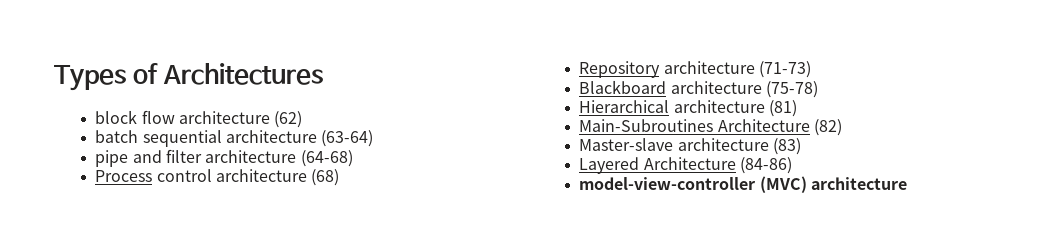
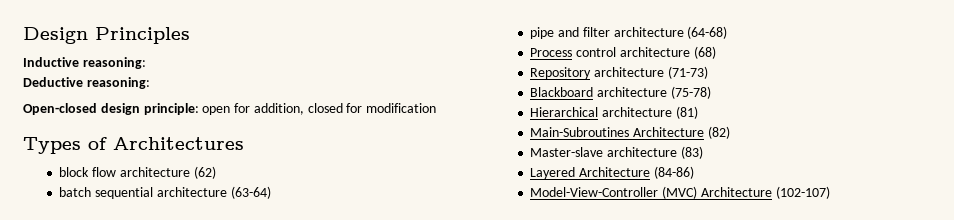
+ Design Principles
+ Inductive reasoning:
+ Deductive reasoning:
+ Open-closed design principle: open for addition, closed for modification
- model-view-controller (MVC) architecture
+ Model-View-Controller (MVC) Architecture (102-107)

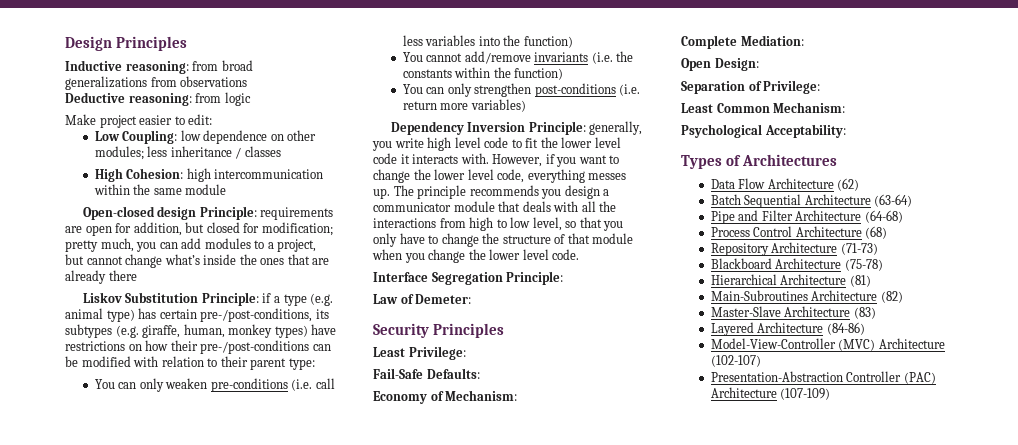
- Inductive reasoning:
- Deductive reasoning:
+ Inductive reasoning: from broad generalizations from observations
+ Deductive reasoning: from logic
+ Make project easier to edit:
+ Low Coupling: low dependence on other modules; less inheritance / classes
+ High Cohesion: high intercommunication within the same module
- Open-closed design principle: open for addition, closed for modification
+ Open-closed design Principle: requirements are open for addition, but closed for modification; pretty much, you can add modules to a project, but cannot change what’s inside the ones that are already there
+ Liskov Substitution Principle: if a type (e.g. animal type) has certain pre-/post-conditions, its subtypes (e.g. giraffe, human, monkey types) have restrictions on how their pre-/post-conditions can be modified with relation to their parent type:
+ You can only weaken pre-conditions (i.e. call less variables into the function)
+ You cannot add/remove invariants (i.e. the constants within the function)
+ You can only strengthen post-conditions (i.e. return more variables)
+ Dependency Inversion Principle: generally, you write high level code to fit the lower level code it interacts with. However, if you want to change the lower level code, everything messes up. The principle recommends you design a communicator module that deals with all the interactions from high to low level, so that you only have to change the structure of that module when you change the lower level code.
+ Interface Segregation Principle:
+ Law of Demeter:
+ Security Principles
+ Least Privilege:
+ Fail-Safe Defaults:
+ Economy of Mechanism:
+ Complete Mediation:
+ Open Design:
+ Separation of Privilege:
+ Least Common Mechanism:
+ Psychological Acceptability:
  Types of Architectures
- block flow architecture (62)
- batch sequential architecture (63-64)
- pipe and filter architecture (64-68)
+ Data Flow Architecture (62)
+ Batch Sequential Architecture (63-64)
+ Pipe and Filter Architecture (64-68)
- Process control architecture (68)
+ Process Control Architecture (68)
- Repository architecture (71-73)
+ Repository Architecture (71-73)
- Blackboard architecture (75-78)
+ Blackboard Architecture (75-78)
- Hierarchical architecture (81)
+ Hierarchical Architecture (81)
- Master-slave architecture (83)
+ Master-Slave Architecture (83)
+ Presentation-Abstraction Controller (PAC) Architecture (107-109)

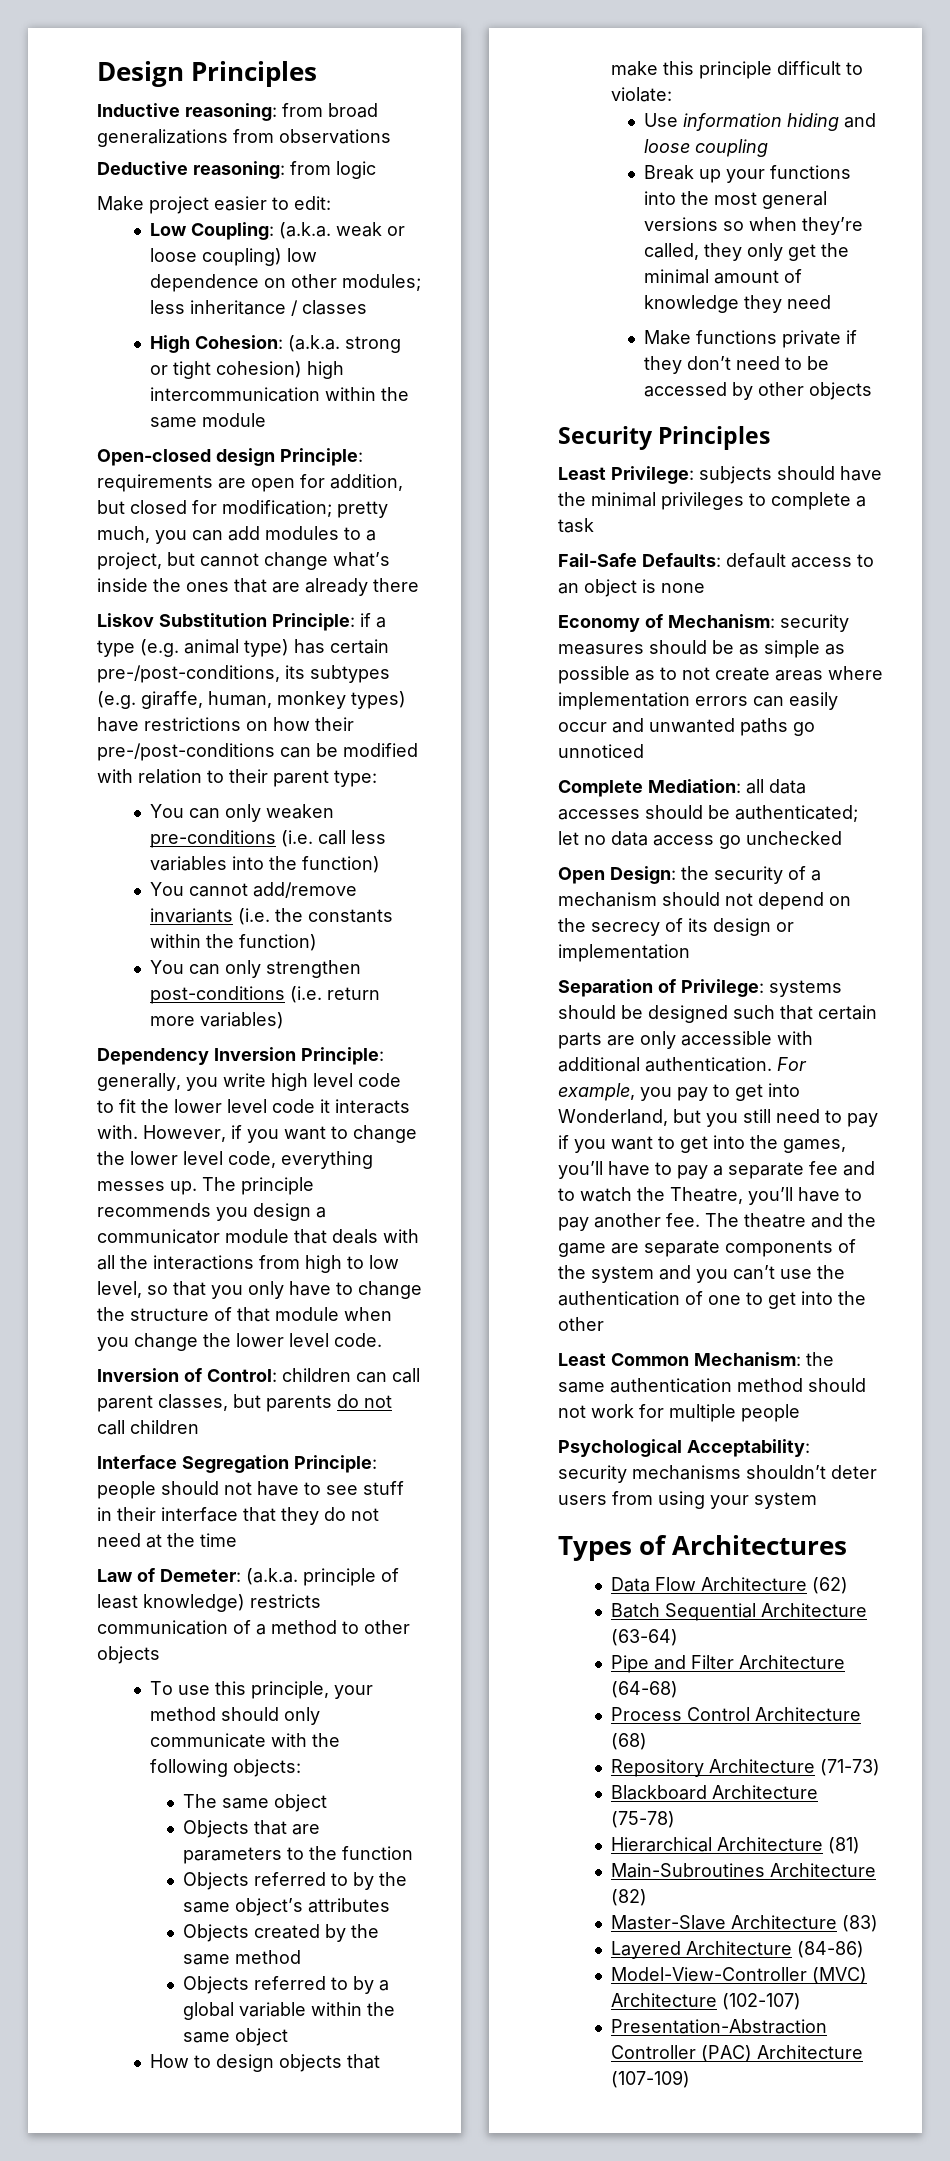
- Low Coupling: low dependence on other modules; less inheritance / classes
+ Low Coupling: (a.k.a. weak or loose coupling) low dependence on other modules; less inheritance / classes
- High Cohesion: high intercommunication within the same module
+ High Cohesion: (a.k.a. strong or tight cohesion) high intercommunication within the same module
- Interface Segregation Principle:
- Law of Demeter:
+ Inversion of Control: children can call parent classes, but parents do not call children
+ Interface Segregation Principle: people should not have to see stuff in their interface that they do not need at the time
+ Law of Demeter: (a.k.a. principle of least knowledge) restricts communication of a method to other objects
+ To use this principle, your method should only communicate with the following objects:
+ The same object
+ Objects that are parameters to the function
+ Objects referred to by the same object’s attributes
+ Objects created by the same method
+ Objects referred to by a global variable within the same object
+ How to design objects that make this principle difficult to violate:
+ Use information hiding and loose coupling
+ Break up your functions into the most general versions so when they’re called, they only get the minimal amount of knowledge they need
+ Make functions private if they don’t need to be accessed by other objects
  Security Principles
- Least Privilege:
- Fail-Safe Defaults:
- Economy of Mechanism:
- Complete Mediation:
- Open Design:
- Separation of Privilege:
- Least Common Mechanism:
- Psychological Acceptability:
+ Least Privilege: subjects should have the minimal privileges to complete a task
+ Fail-Safe Defaults: default access to an object is none
+ Economy of Mechanism: security measures should be as simple as possible as to not create areas where implementation errors can easily occur and unwanted paths go unnoticed
+ Complete Mediation: all data accesses should be authenticated; let no data access go unchecked
+ Open Design: the security of a mechanism should not depend on the secrecy of its design or implementation
+ Separation of Privilege: systems should be designed such that certain parts are only accessible with additional authentication. For example, you pay to get into Wonderland, but you still need to pay if you want to get into the games, you’ll have to pay a separate fee and to watch the Theatre, you’ll have to pay another fee. The theatre and the game are separate components of the system and you can’t use the authentication of one to get into the other
+ Least Common Mechanism: the same authentication method should not work for multiple people
+ Psychological Acceptability: security mechanisms shouldn’t deter users from using your system

